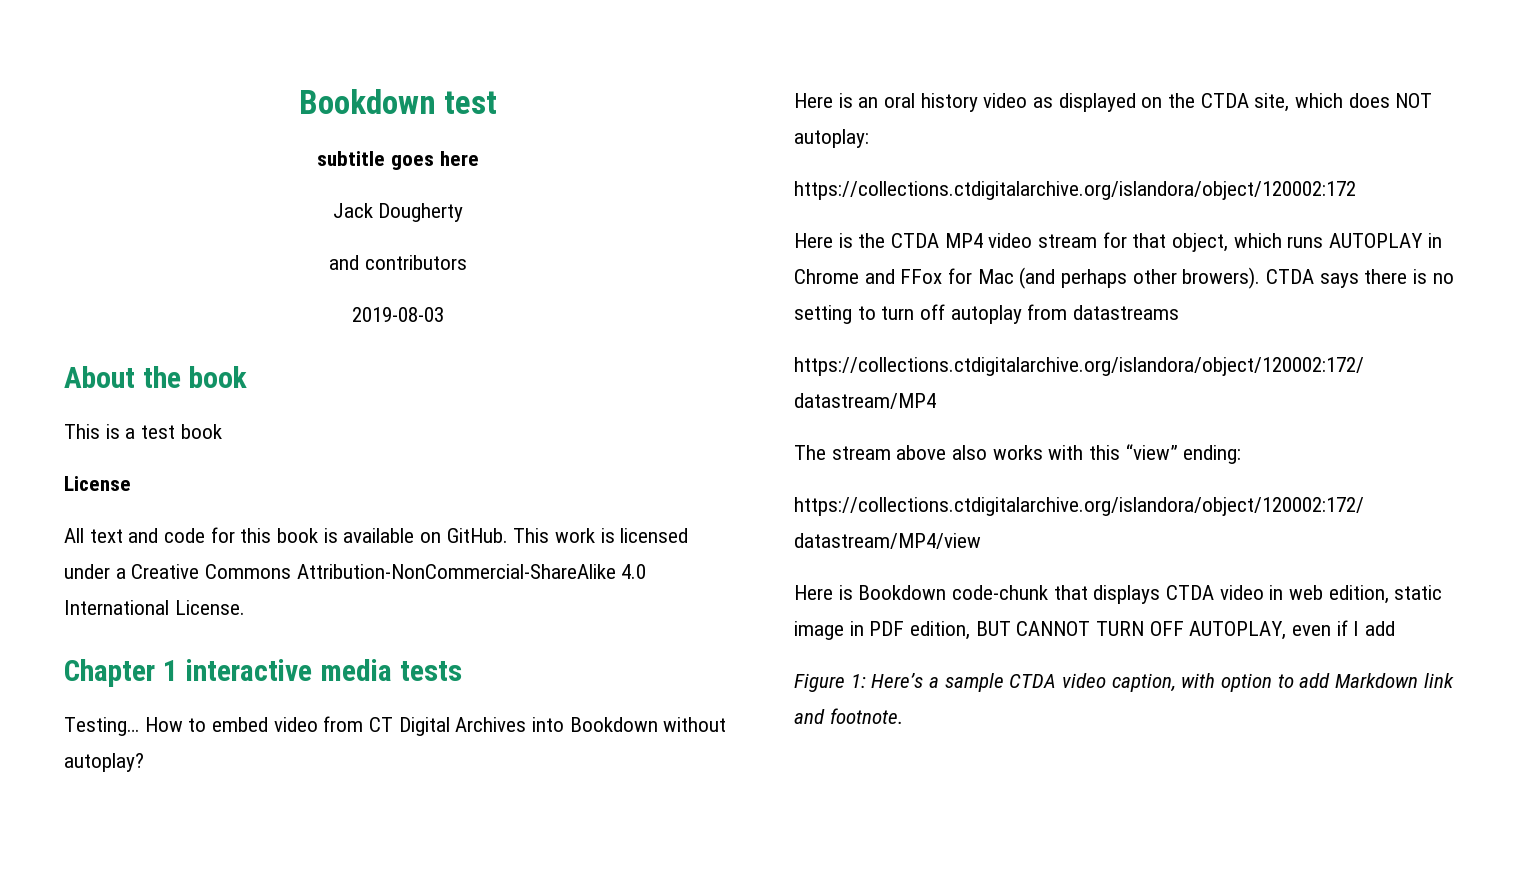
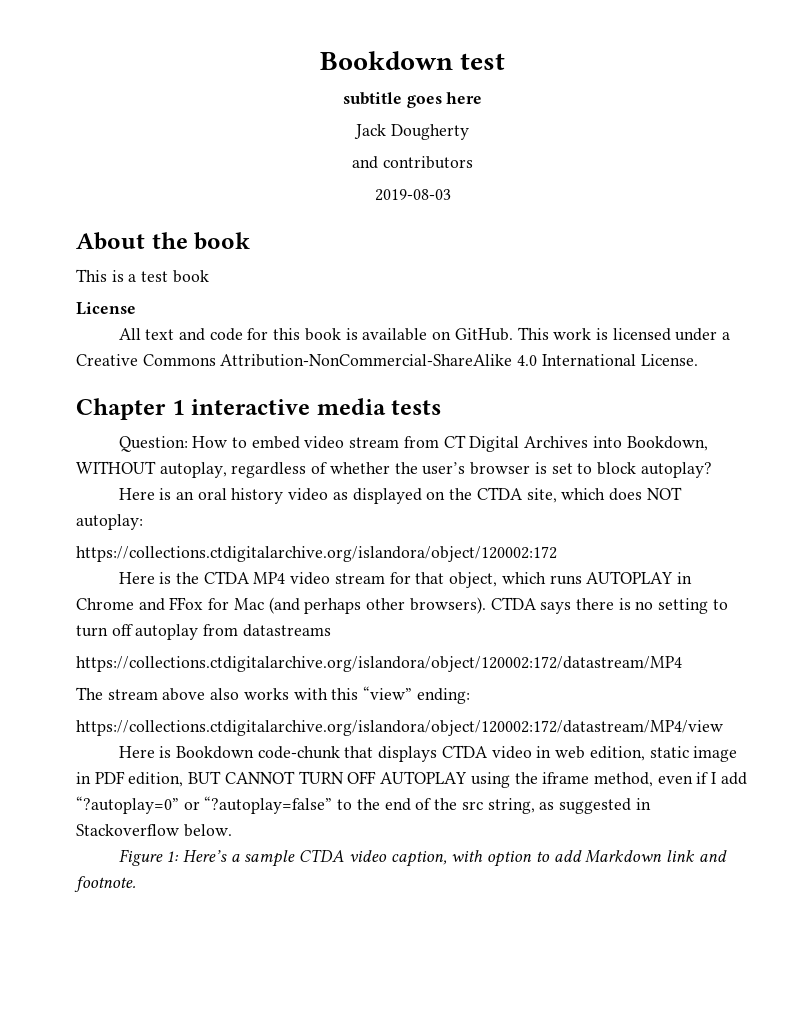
- Testing… How to embed video from CT Digital Archives into Bookdown without autoplay?
+ Question: How to embed video stream from CT Digital Archives into Bookdown, WITHOUT autoplay, regardless of whether the user’s browser is set to block autoplay?
- Here is the CTDA MP4 video stream for that object, which runs AUTOPLAY in Chrome and FFox for Mac (and perhaps other browers).
+ Here is the CTDA MP4 video stream for that object, which runs AUTOPLAY in Chrome and FFox for Mac (and perhaps other browsers).
- Here is Bookdown code-chunk that displays CTDA video in web edition, static image in PDF edition, BUT CANNOT TURN OFF AUTOPLAY, even if I add
+ Here is Bookdown code-chunk that displays CTDA video in web edition, static image in PDF edition, BUT CANNOT TURN OFF AUTOPLAY using the iframe method, even if I add “?autoplay=0” or “?autoplay=false” to the end of the src string, as suggested in Stackoverflow below.

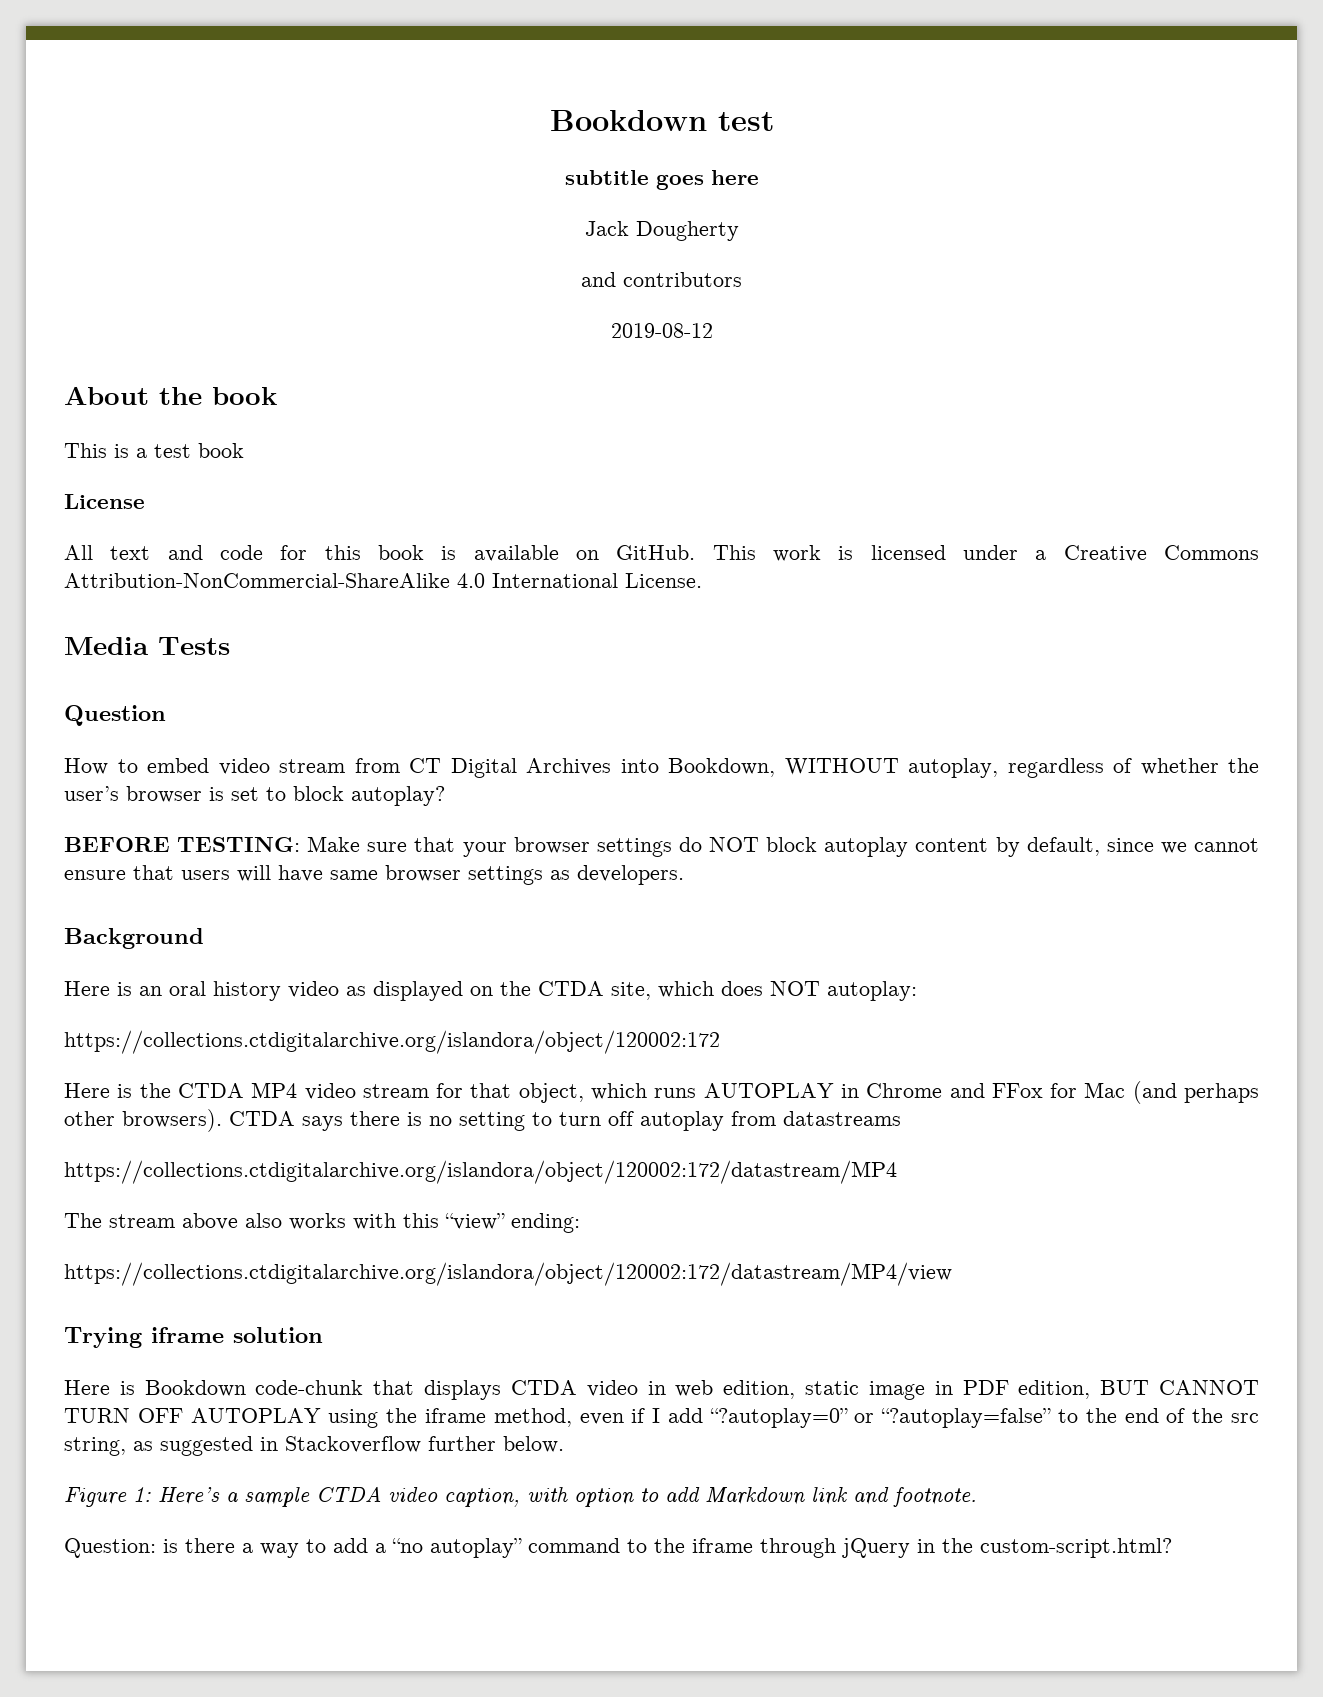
- 2019-08-03
+ 2019-08-12
- Chapter 1 interactive media tests
- Question: How to embed video stream from CT Digital Archives into Bookdown, WITHOUT autoplay, regardless of whether the user’s browser is set to block autoplay?
+ Media Tests
+ Question
+ How to embed video stream from CT Digital Archives into Bookdown, WITHOUT autoplay, regardless of whether the user’s browser is set to block autoplay?
+ BEFORE TESTING: Make sure that your browser settings do NOT block autoplay content by default, since we cannot ensure that users will have same browser settings as developers.
+ Background
+ Trying iframe solution
- Here is Bookdown code-chunk that displays CTDA video in web edition, static image in PDF edition, BUT CANNOT TURN OFF AUTOPLAY using the iframe method, even if I add “?autoplay=0” or “?autoplay=false” to the end of the src string, as suggested in Stackoverflow below.
+ Here is Bookdown code-chunk that displays CTDA video in web edition, static image in PDF edition, BUT CANNOT TURN OFF AUTOPLAY using the iframe method, even if I add “?autoplay=0” or “?autoplay=false” to the end of the src string, as suggested in Stackoverflow further below.
+ Question: is there a way to add a “no autoplay” command to the iframe through jQuery in the custom-script.html?

